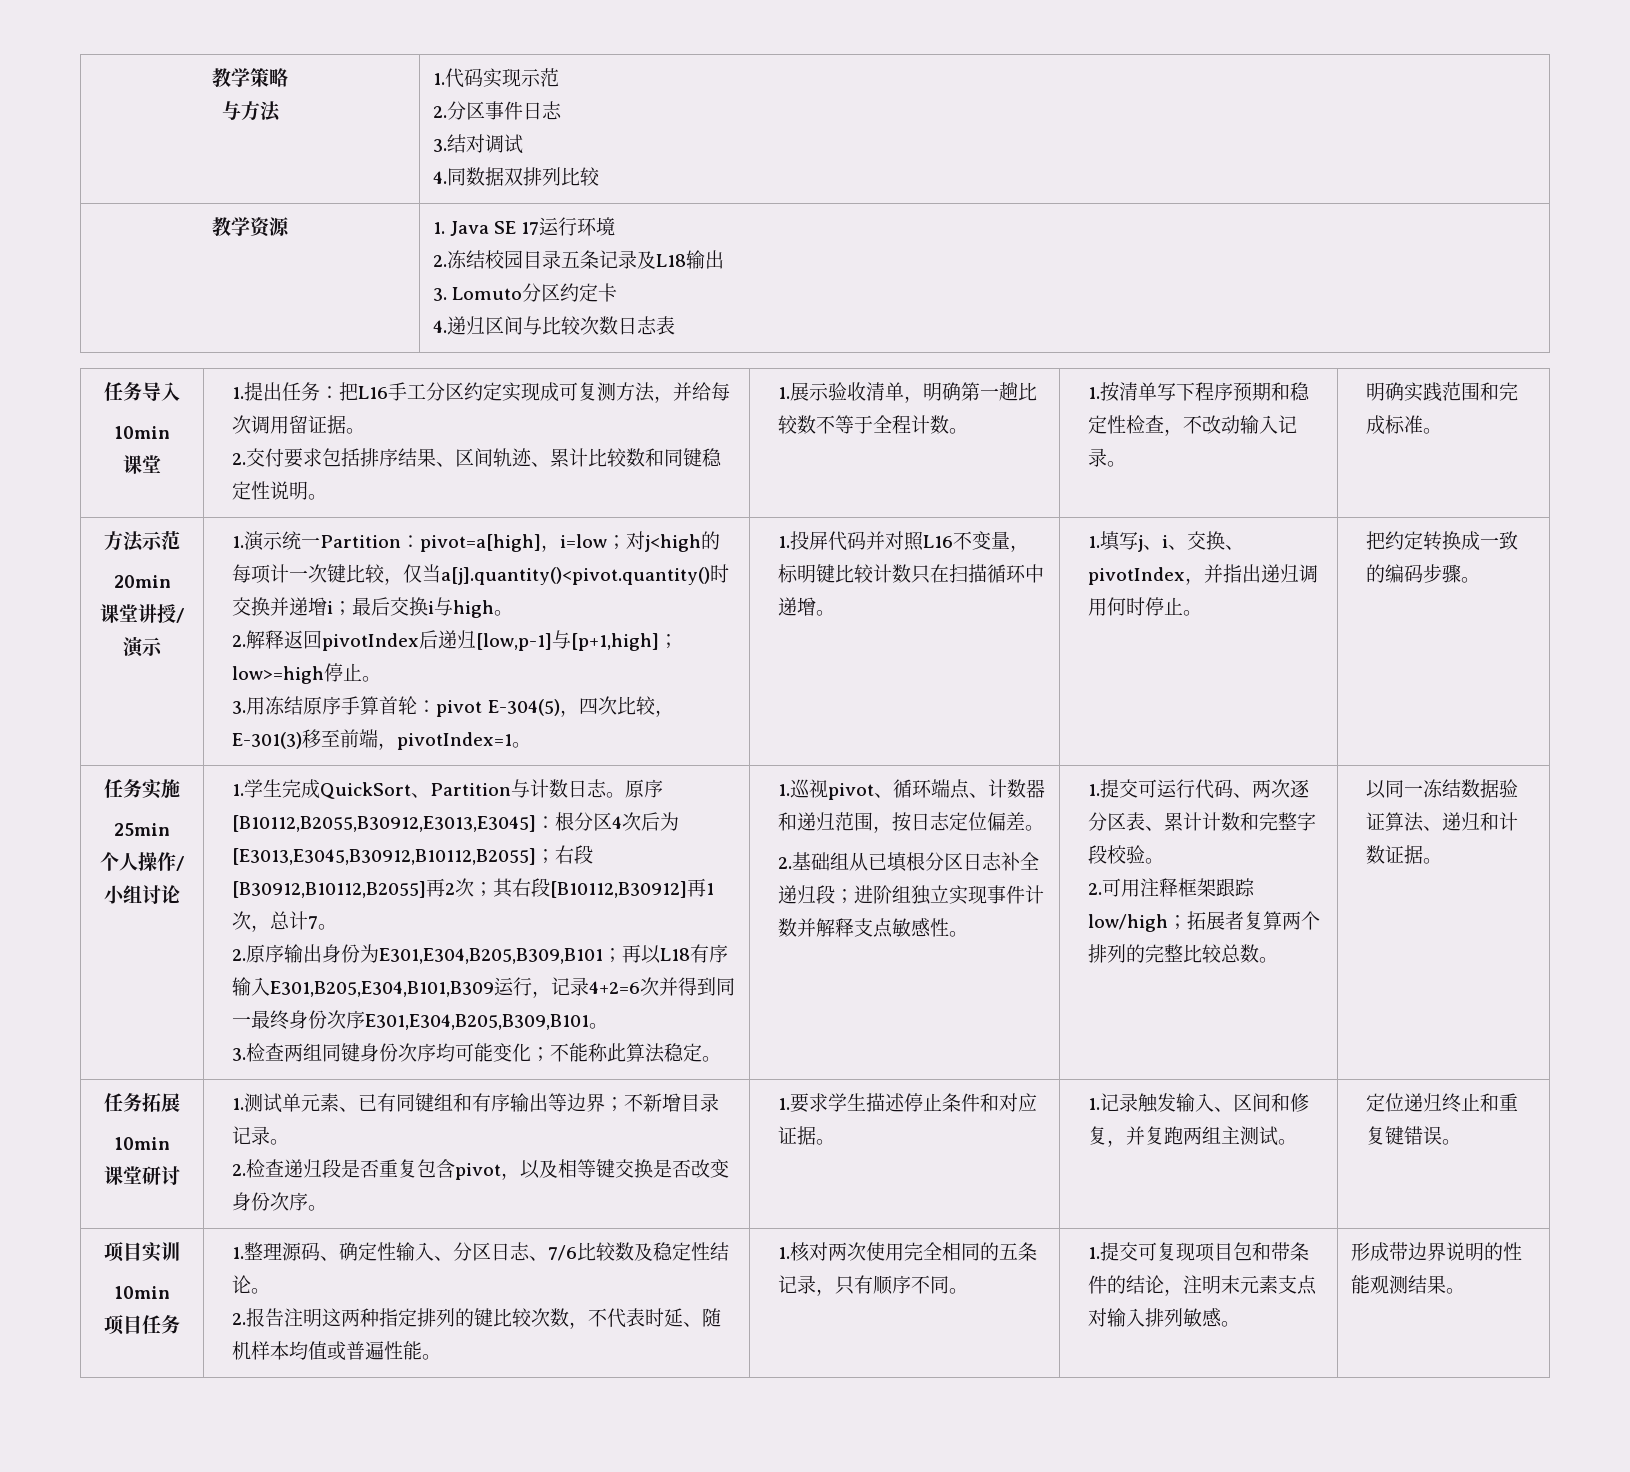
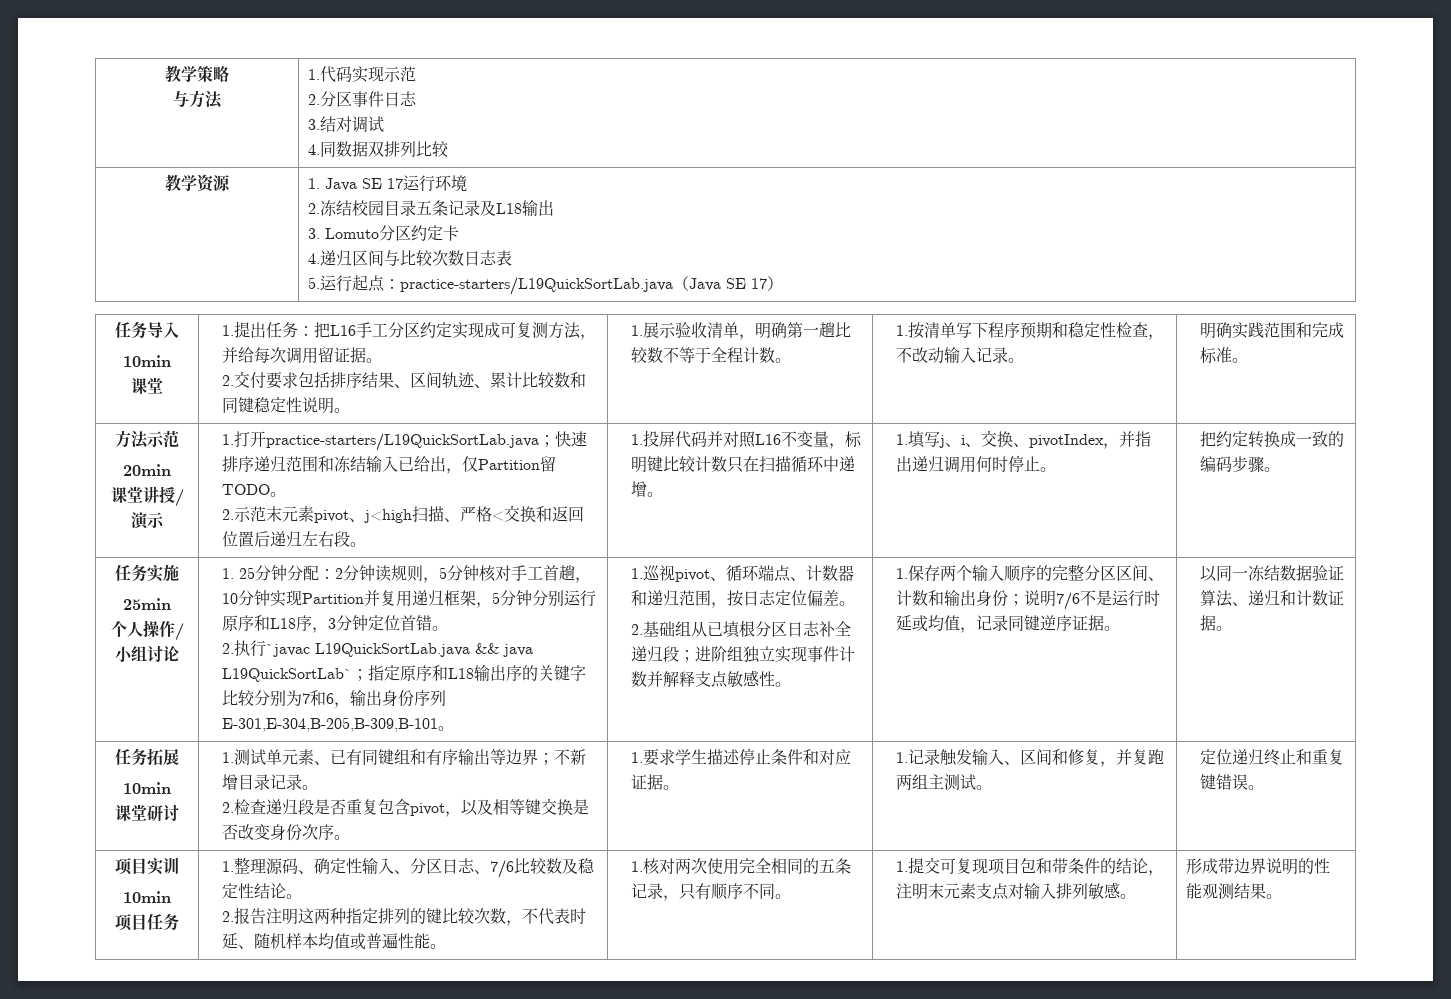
  教学资源 | 1. Java SE 17运行环境
  2.冻结校园目录五条记录及L18输出
  3. Lomuto分区约定卡
  4.递归区间与比较次数日志表
+ 5.运行起点：practice-starters/L19QuickSortLab.java（Java SE 17）
- 1.演示统一Partition：pivot=a[high]，i=low；对j<high的每项计一次键比较，仅当a[j].quantity()<pivot.quantity()时交换并递增i；最后交换i与high。
- 2.解释返回pivotIndex后递归[low,p-1]与[p+1,high]；low>=high停止。
- 3.用冻结原序手算首轮：pivot E-304(5)，四次比较，E-301(3)移至前端，pivotIndex=1。
+ 1.打开practice-starters/L19QuickSortLab.java；快速排序递归范围和冻结输入已给出，仅Partition留TODO。
+ 2.示范末元素pivot、j<high扫描、严格<交换和返回位置后递归左右段。
- 1.学生完成QuickSort、Partition与计数日志。原序[B10112,B2055,B30912,E3013,E3045]：根分区4次后为[E3013,E3045,B30912,B10112,B2055]；右段[B30912,B10112,B2055]再2次；其右段[B10112,B30912]再1次，总计7。
- 2.原序输出身份为E301,E304,B205,B309,B101；再以L18有序输入E301,B205,E304,B101,B309运行，记录4+2=6次并得到同一最终身份次序E301,E304,B205,B309,B101。
- 3.检查两组同键身份次序均可能变化；不能称此算法稳定。
+ 1. 25分钟分配：2分钟读规则，5分钟核对手工首趟，10分钟实现Partition并复用递归框架，5分钟分别运行原序和L18序，3分钟定位首错。
+ 2.执行`javac L19QuickSortLab.java && java L19QuickSortLab`；指定原序和L18输出序的关键字比较分别为7和6，输出身份序列E-301,E-304,B-205,B-309,B-101。
- 1.提交可运行代码、两次逐分区表、累计计数和完整字段校验。
- 2.可用注释框架跟踪low/high；拓展者复算两个排列的完整比较总数。
+ 1.保存两个输入顺序的完整分区区间、计数和输出身份；说明7/6不是运行时延或均值，记录同键逆序证据。

